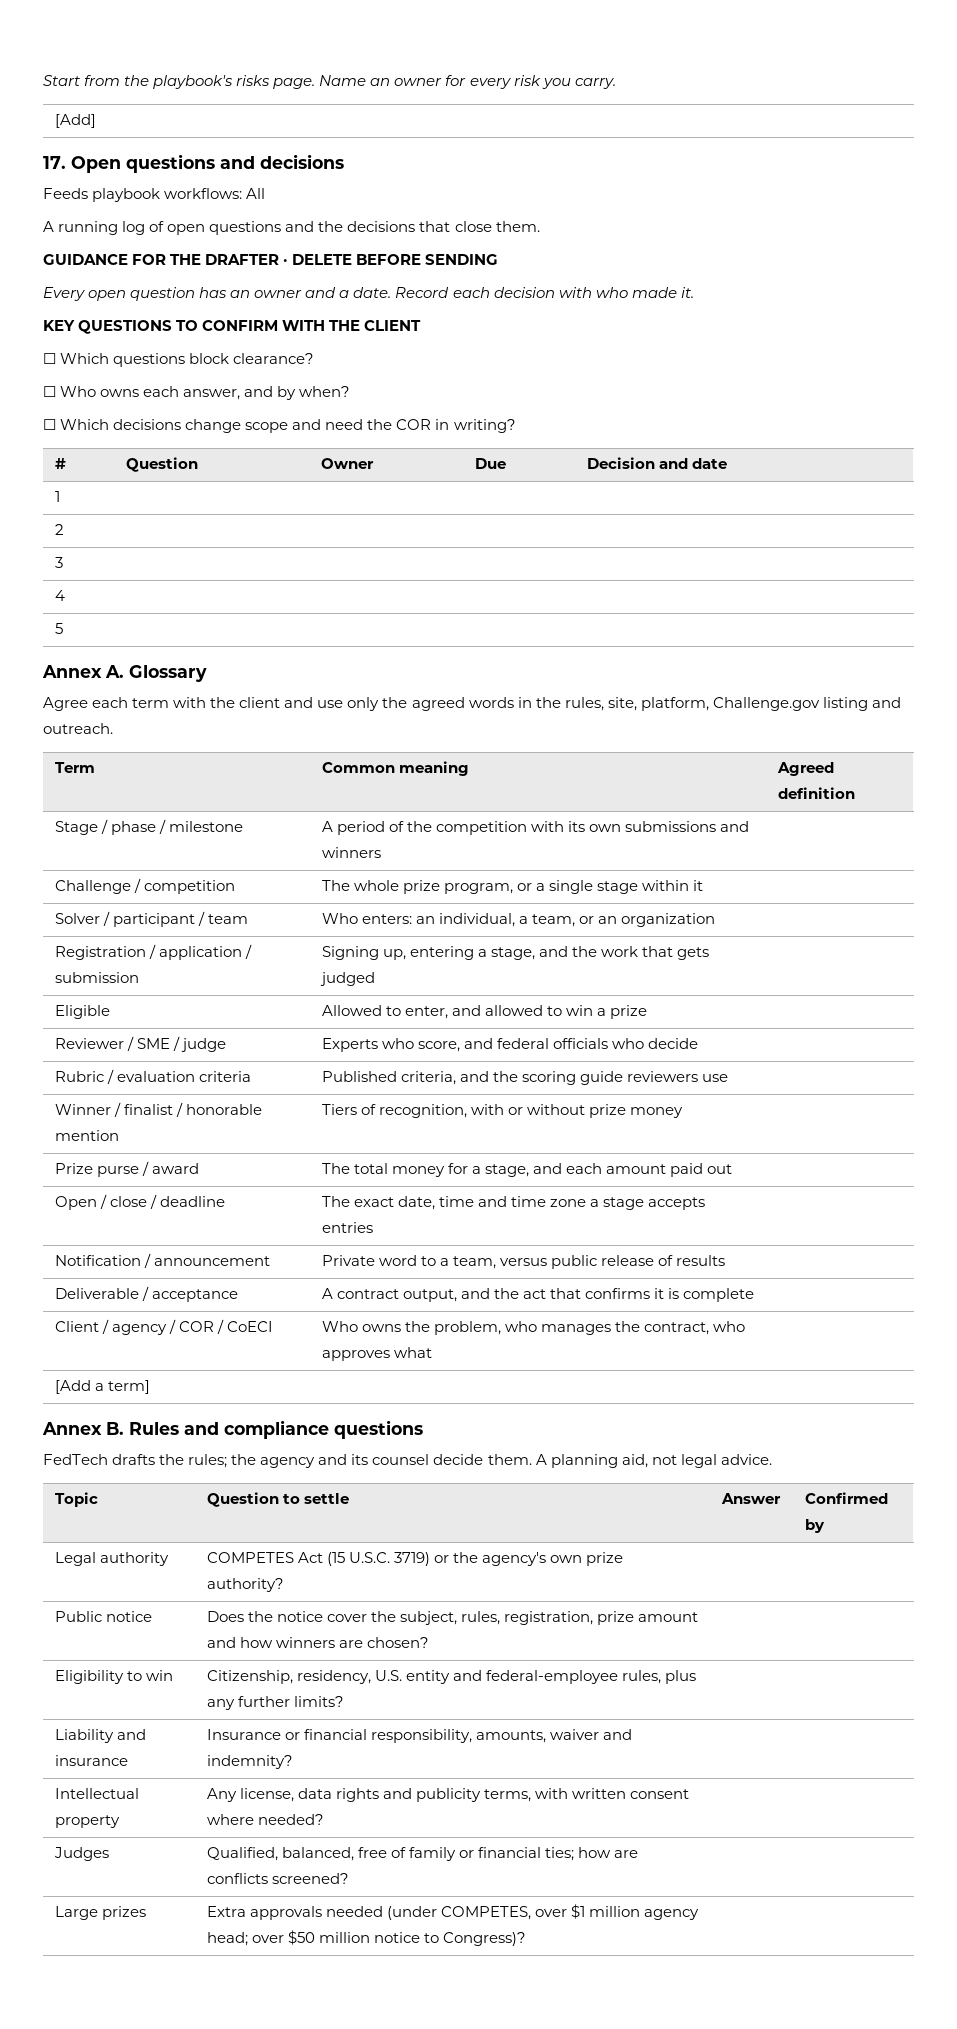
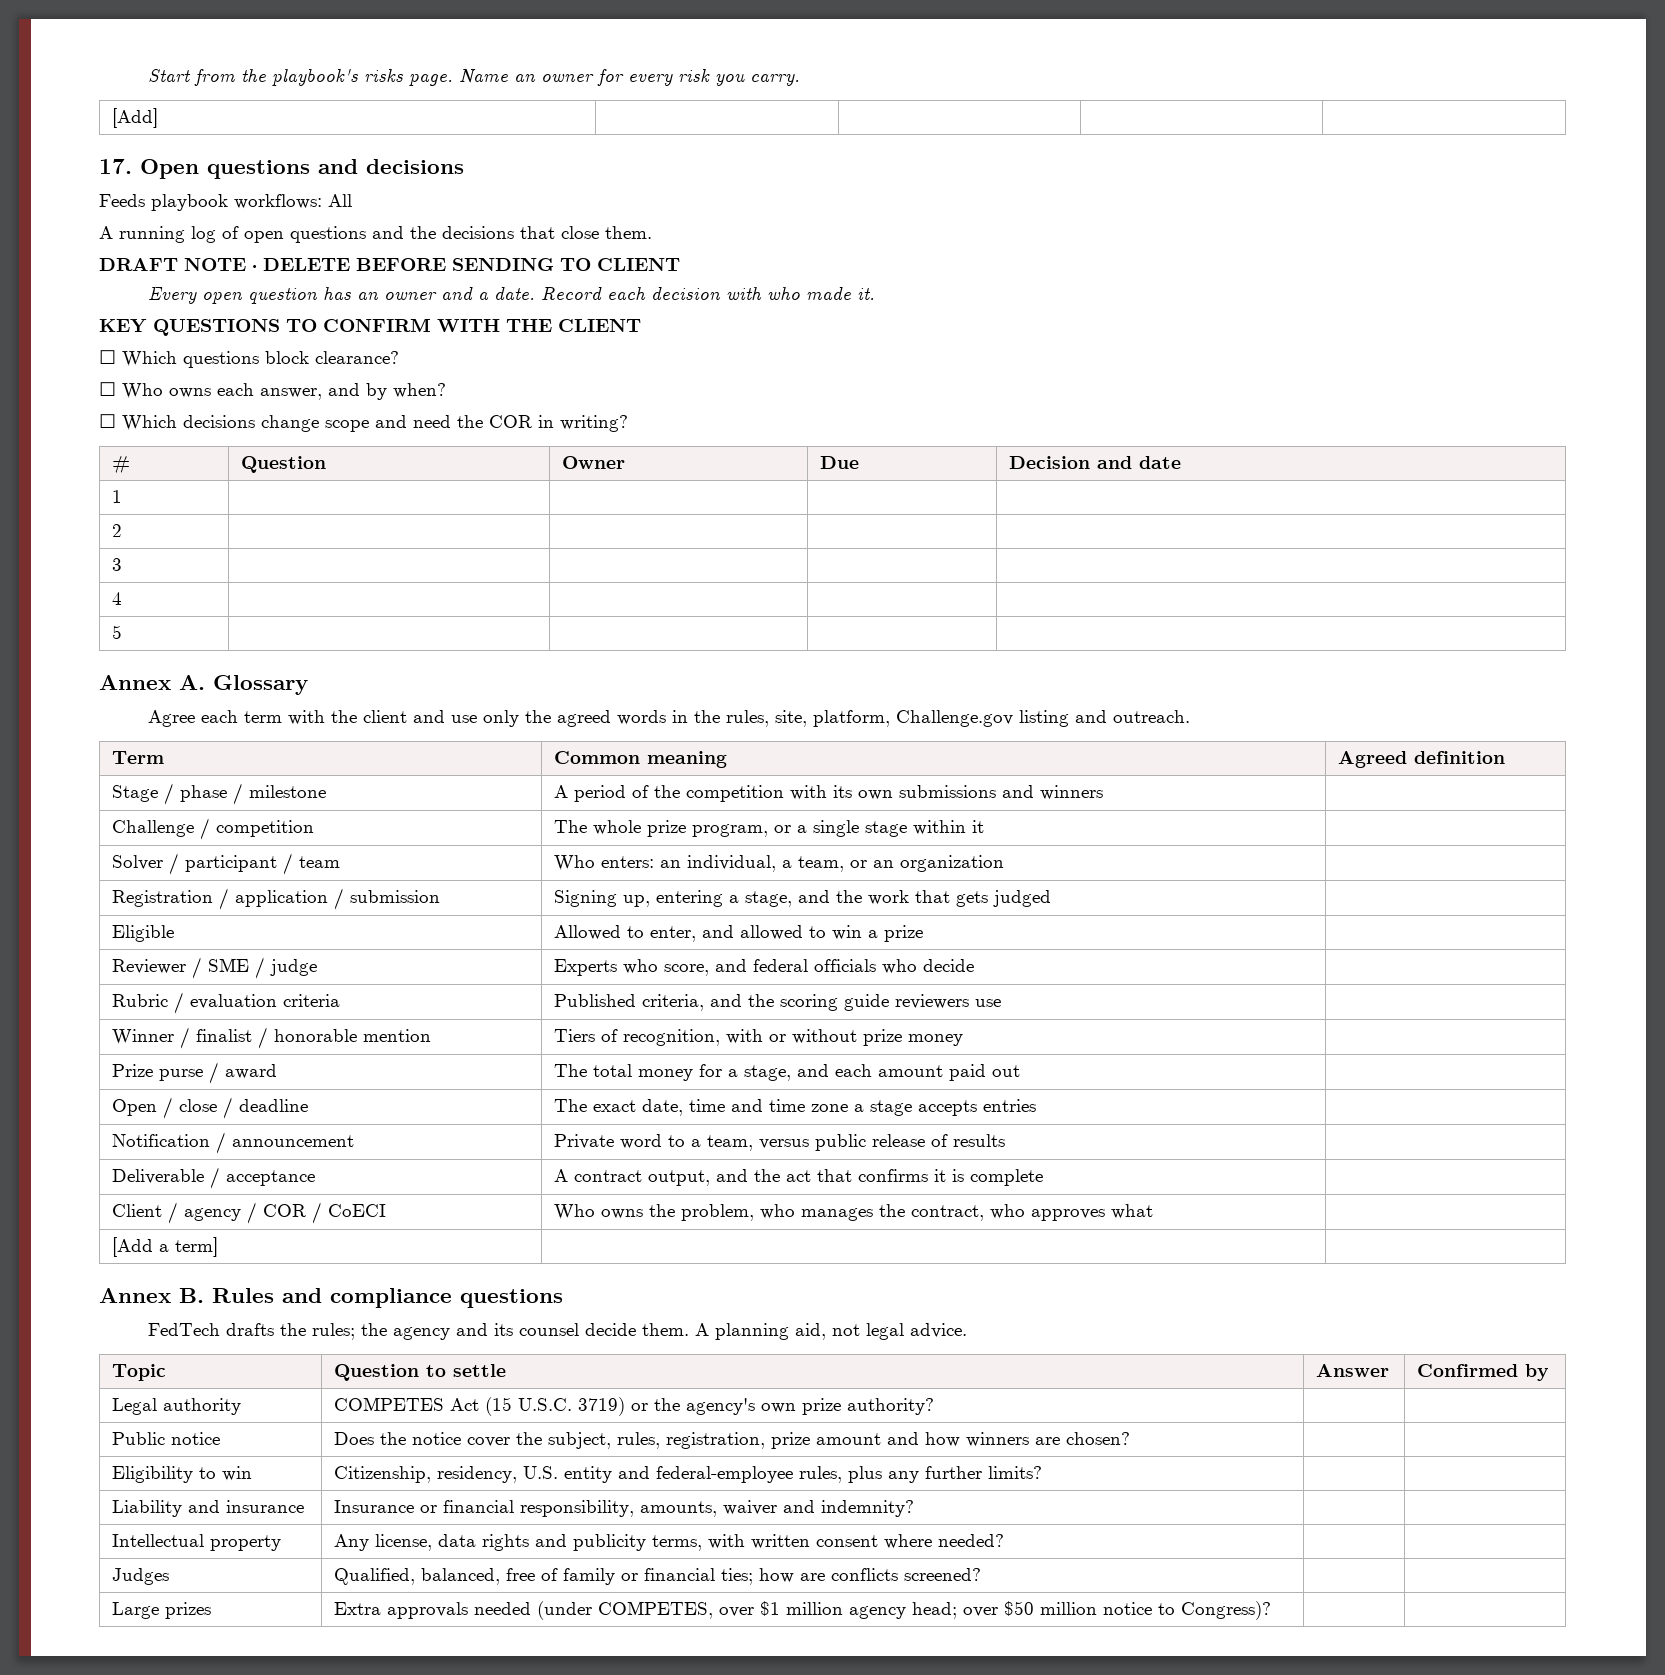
- GUIDANCE FOR THE DRAFTER · DELETE BEFORE SENDING
+ DRAFT NOTE · DELETE BEFORE SENDING TO CLIENT

